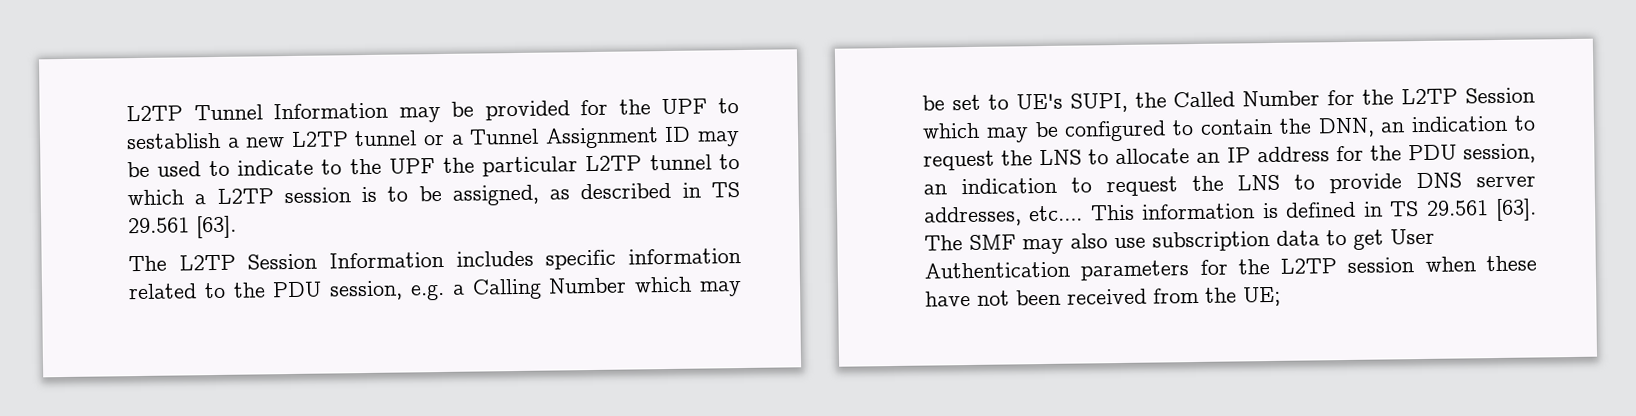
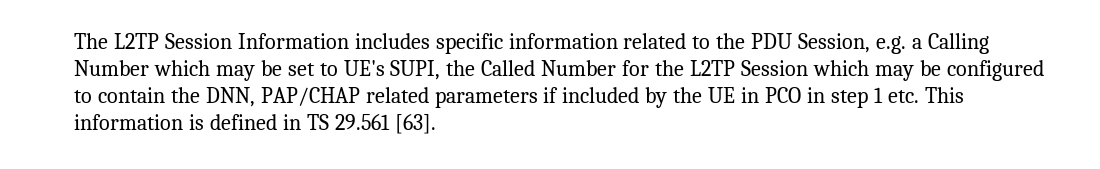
- L2TP Tunnel Information may be provided for the UPF to sestablish a new L2TP tunnel or a Tunnel Assignment ID may be used to indicate to the UPF the particular L2TP tunnel to which a L2TP session is to be assigned, as described in TS 29.561 [63].
- The L2TP Session Information includes specific information related to the PDU session, e.g. a Calling Number which may be set to UE's SUPI, the Called Number for the L2TP Session which may be configured to contain the DNN, an indication to request the LNS to allocate an IP address for the PDU session, an indication to request the LNS to provide DNS server addresses, etc…. This information is defined in TS 29.561 [63]. The SMF may also use subscription data to get User Authentication parameters for the L2TP session when these have not been received from the UE;
+ The L2TP Session Information includes specific information related to the PDU Session, e.g. a Calling Number which may be set to UE's SUPI, the Called Number for the L2TP Session which may be configured to contain the DNN, PAP/CHAP related parameters if included by the UE in PCO in step 1 etc. This information is defined in TS 29.561 [63].

